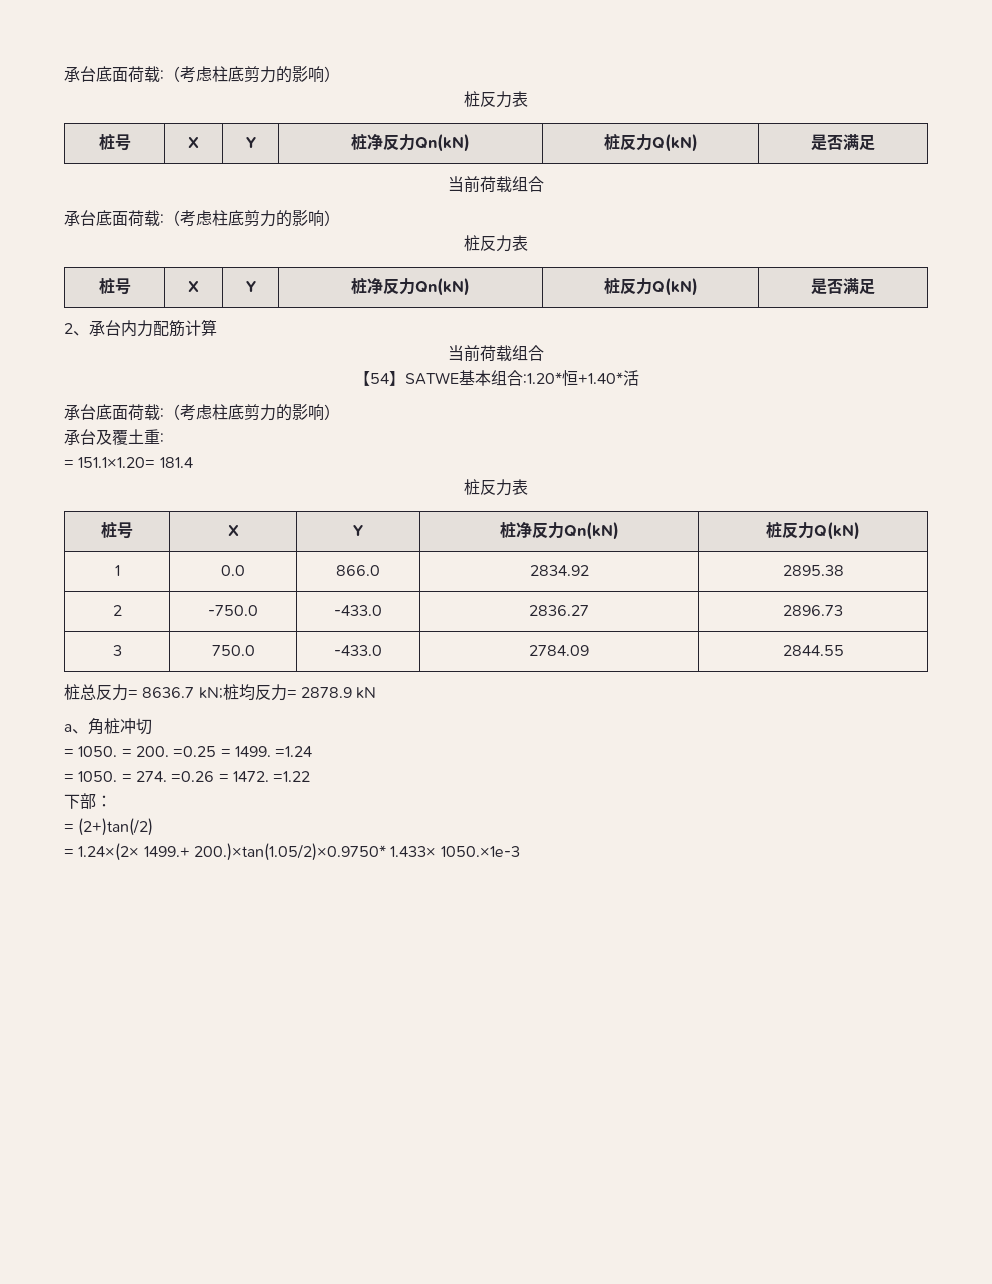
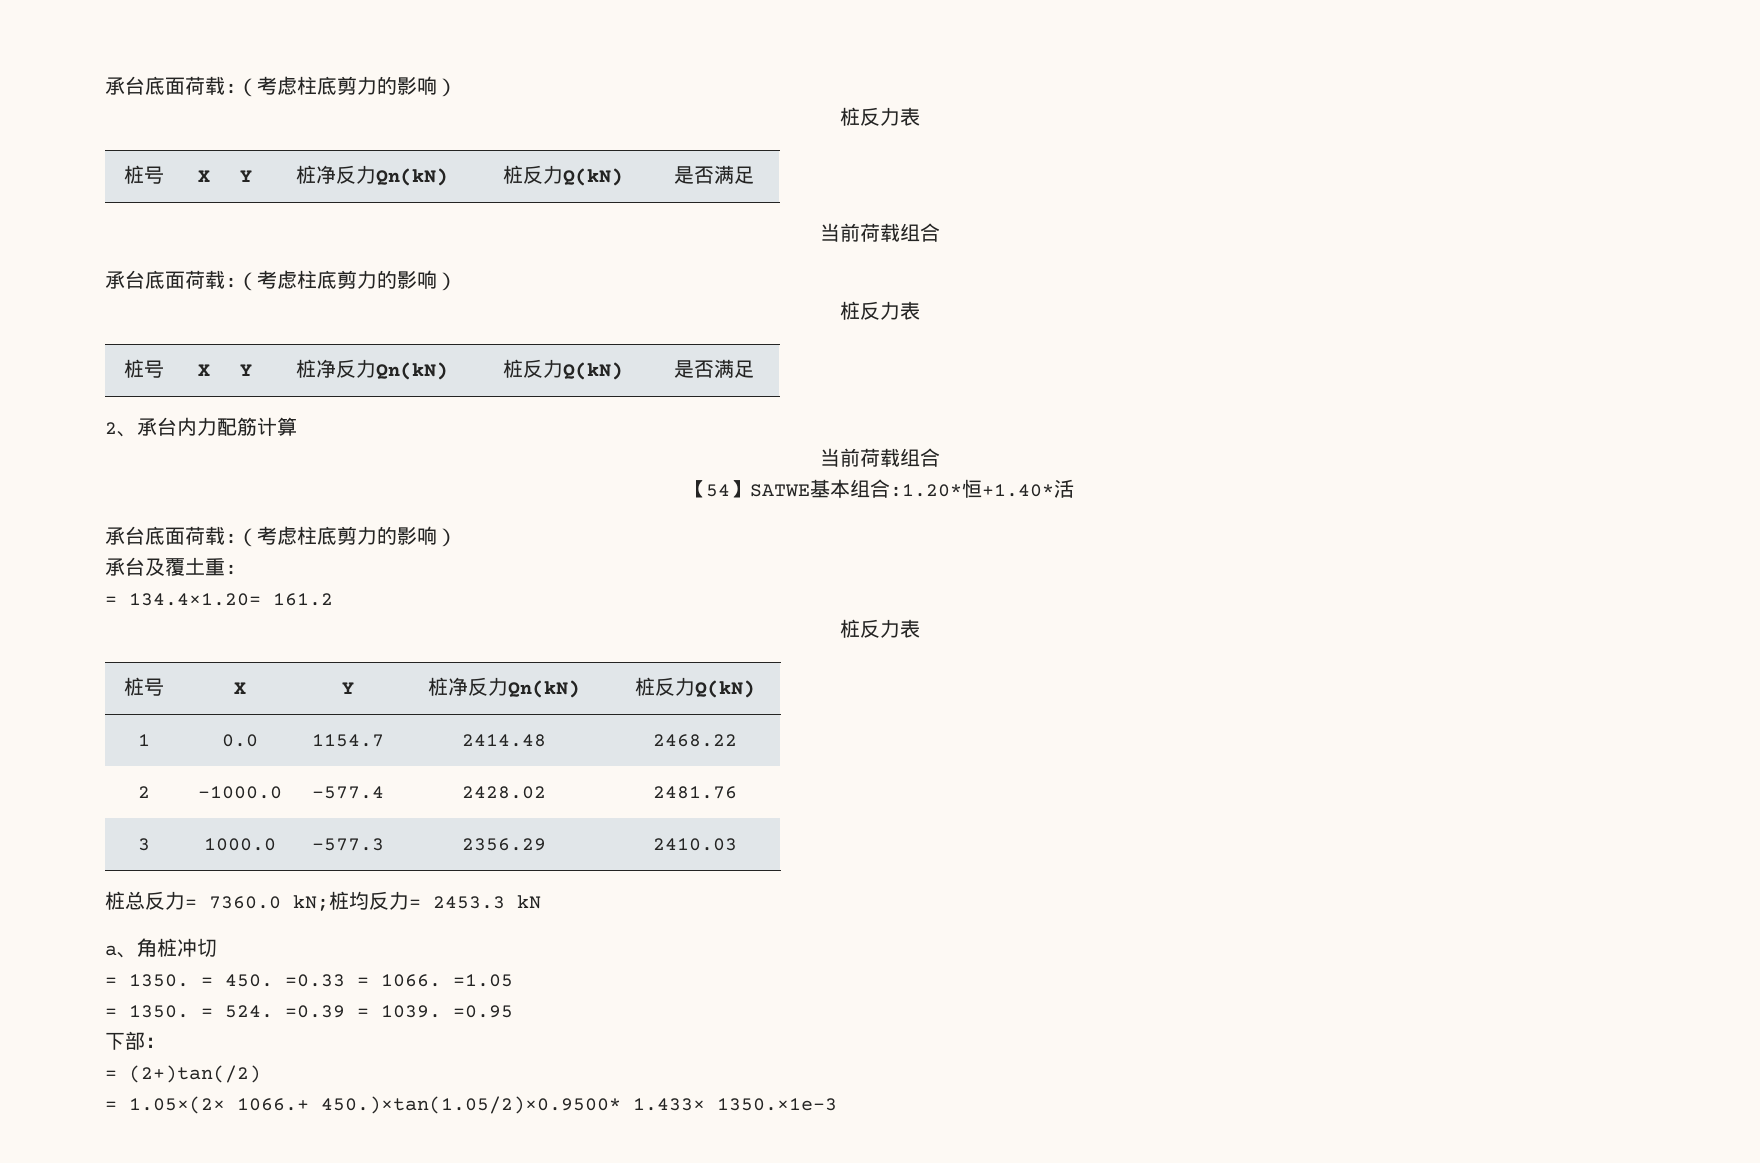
- = 151.1×1.20= 181.4
+ = 134.4×1.20= 161.2
- 1 | 0.0 | 866.0 | 2834.92 | 2895.38
- 2 | -750.0 | -433.0 | 2836.27 | 2896.73
- 3 | 750.0 | -433.0 | 2784.09 | 2844.55
+ 1 | 0.0 | 1154.7 | 2414.48 | 2468.22
+ 2 | -1000.0 | -577.4 | 2428.02 | 2481.76
+ 3 | 1000.0 | -577.3 | 2356.29 | 2410.03
- 桩总反力= 8636.7 kN;桩均反力= 2878.9 kN
+ 桩总反力= 7360.0 kN;桩均反力= 2453.3 kN
- = 1050. = 200. =0.25 = 1499. =1.24
- = 1050. = 274. =0.26 = 1472. =1.22
+ = 1350. = 450. =0.33 = 1066. =1.05
+ = 1350. = 524. =0.39 = 1039. =0.95
- = 1.24×(2× 1499.+ 200.)×tan(1.05/2)×0.9750* 1.433× 1050.×1e-3
+ = 1.05×(2× 1066.+ 450.)×tan(1.05/2)×0.9500* 1.433× 1350.×1e-3

